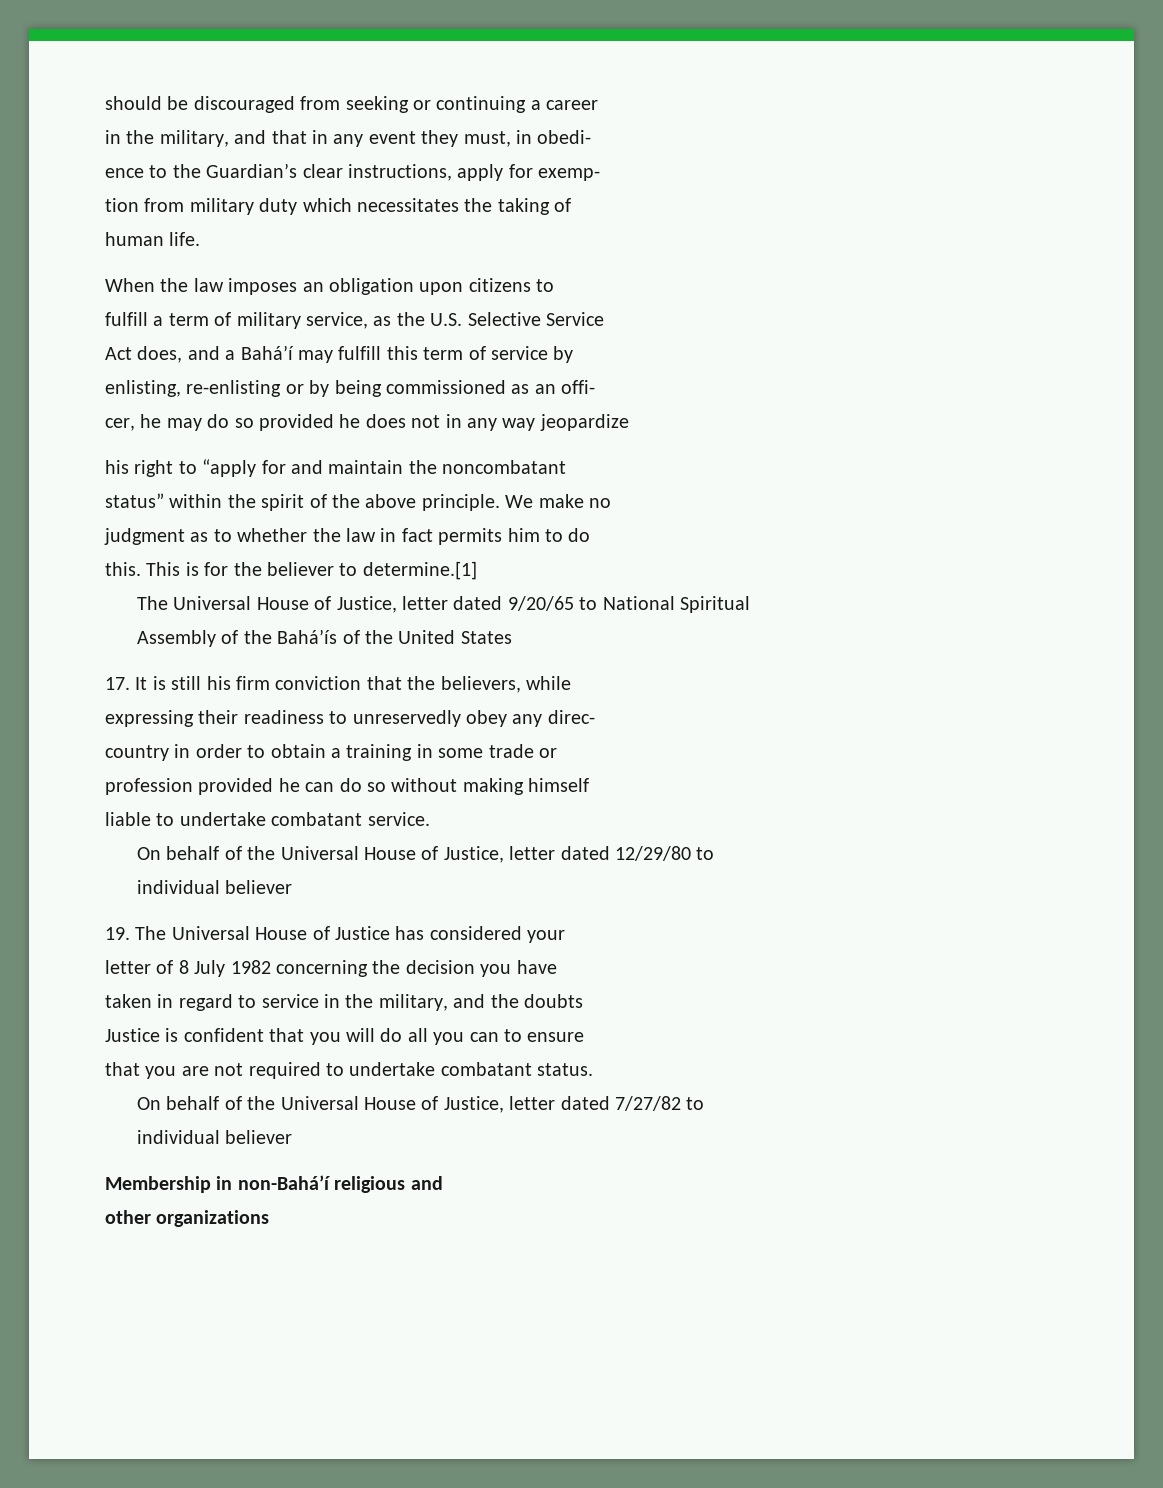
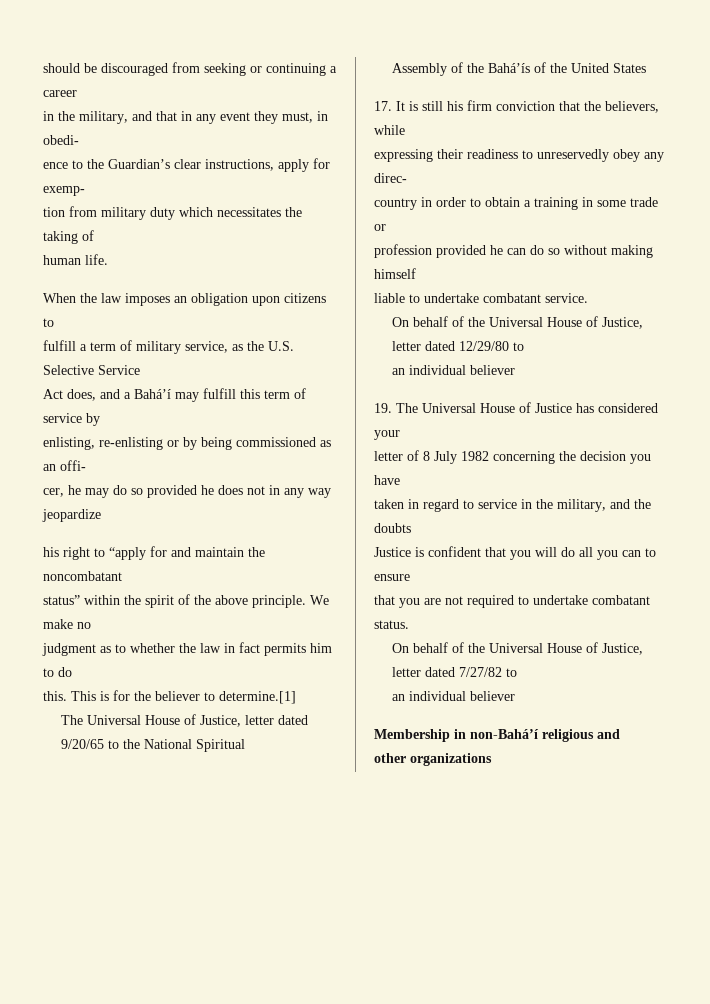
- The Universal House of Justice, letter dated 9/20/65 to National Spiritual
+ The Universal House of Justice, letter dated 9/20/65 to the National Spiritual
  On behalf of the Universal House of Justice, letter dated 12/29/80 to
- individual believer
+ an individual believer
  On behalf of the Universal House of Justice, letter dated 7/27/82 to
- individual believer
+ an individual believer

